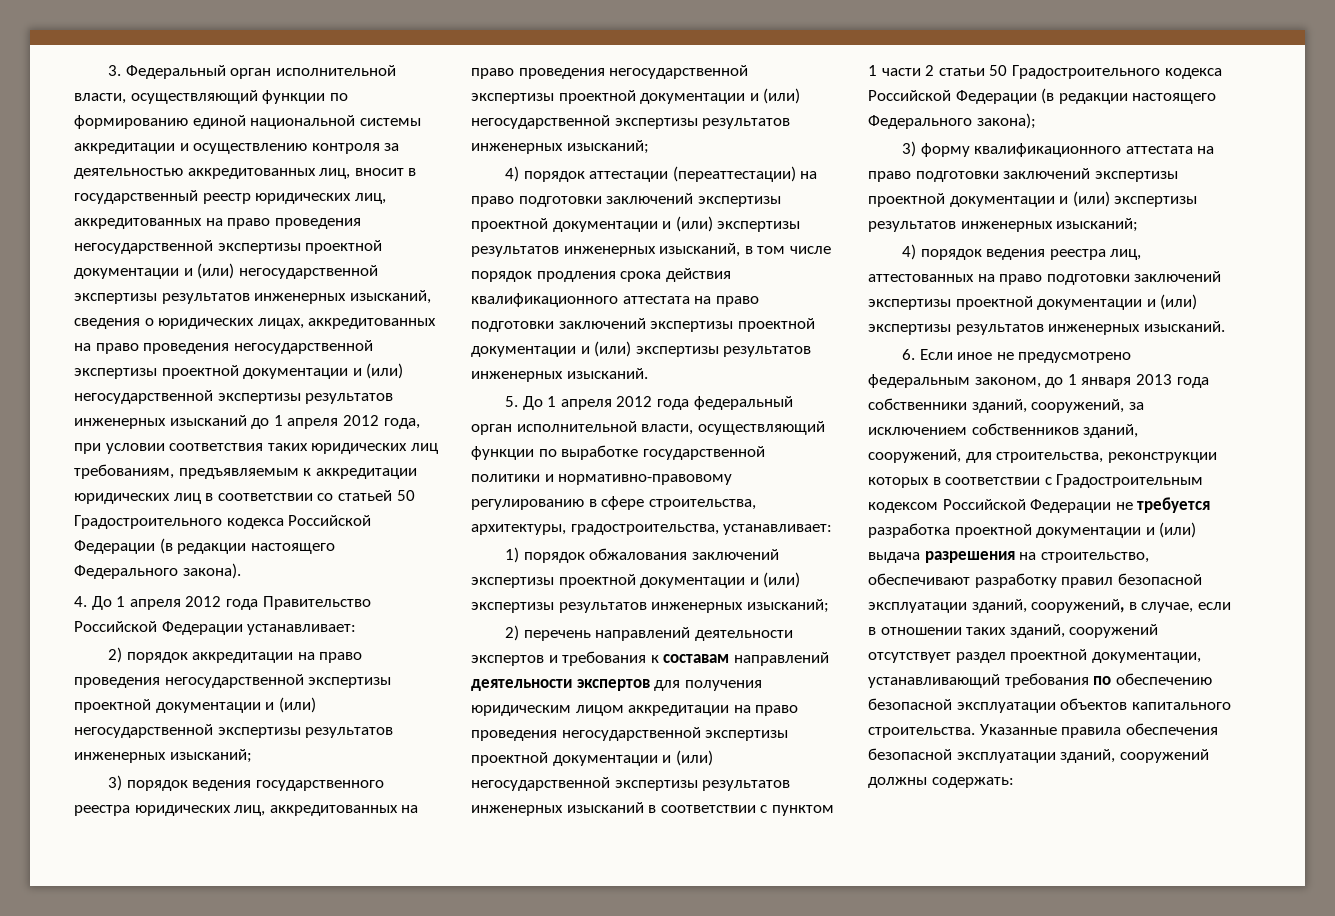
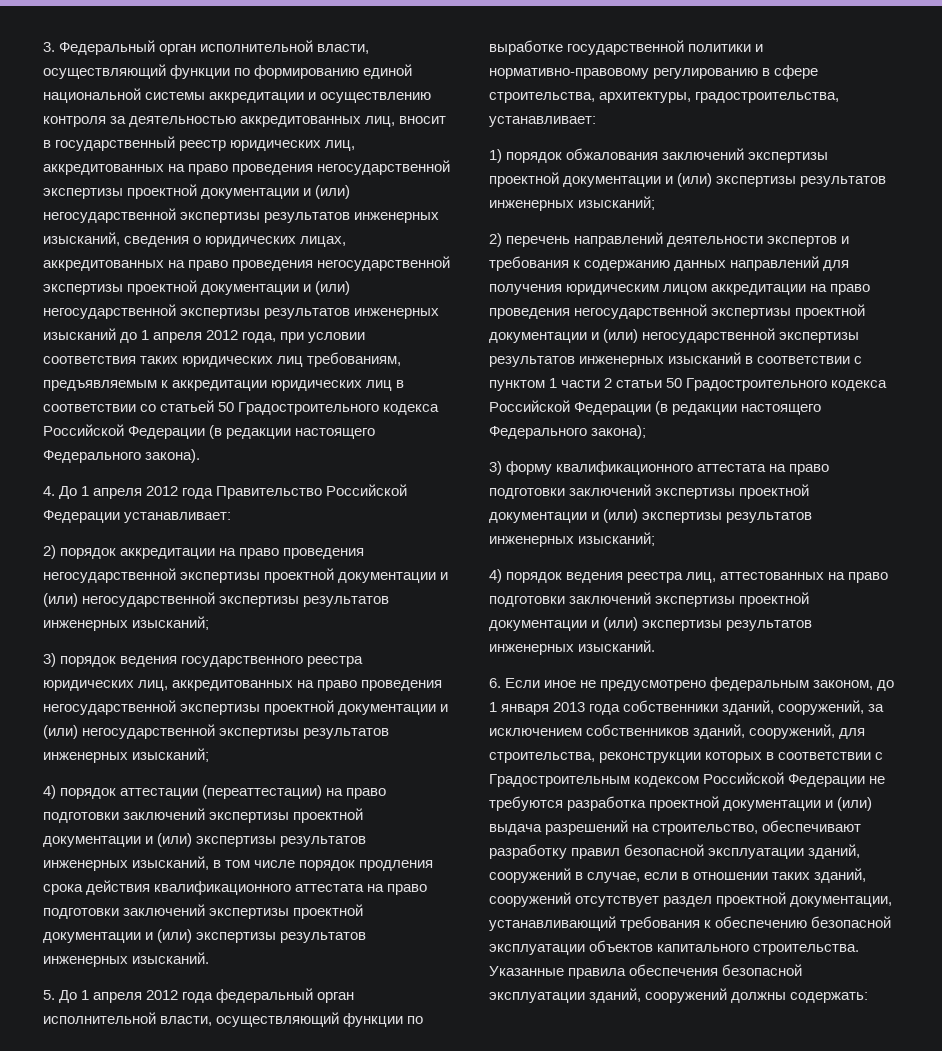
- 2) перечень направлений деятельности экспертов и требования к составам направлений деятельности экспертов для получения юридическим лицом аккредитации на право проведения негосударственной экспертизы проектной документации и (или) негосударственной экспертизы результатов инженерных изысканий в соответствии с пунктом 1 части 2 статьи 50 Градостроительного кодекса Российской Федерации (в редакции настоящего Федерального закона);
+ 2) перечень направлений деятельности экспертов и требования к содержанию данных направлений для получения юридическим лицом аккредитации на право проведения негосударственной экспертизы проектной документации и (или) негосударственной экспертизы результатов инженерных изысканий в соответствии с пунктом 1 части 2 статьи 50 Градостроительного кодекса Российской Федерации (в редакции настоящего Федерального закона);
- 6. Если иное не предусмотрено федеральным законом, до 1 января 2013 года собственники зданий, сооружений, за исключением собственников зданий, сооружений, для строительства, реконструкции которых в соответствии с Градостроительным кодексом Российской Федерации не требуется разработка проектной документации и (или) выдача разрешения на строительство, обеспечивают разработку правил безопасной эксплуатации зданий, сооружений, в случае, если в отношении таких зданий, сооружений отсутствует раздел проектной документации, устанавливающий требования по обеспечению безопасной эксплуатации объектов капитального строительства.
+ 6. Если иное не предусмотрено федеральным законом, до 1 января 2013 года собственники зданий, сооружений, за исключением собственников зданий, сооружений, для строительства, реконструкции которых в соответствии с Градостроительным кодексом Российской Федерации не требуются разработка проектной документации и (или) выдача разрешений на строительство, обеспечивают разработку правил безопасной эксплуатации зданий, сооружений в случае, если в отношении таких зданий, сооружений отсутствует раздел проектной документации, устанавливающий требования к обеспечению безопасной эксплуатации объектов капитального строительства.

